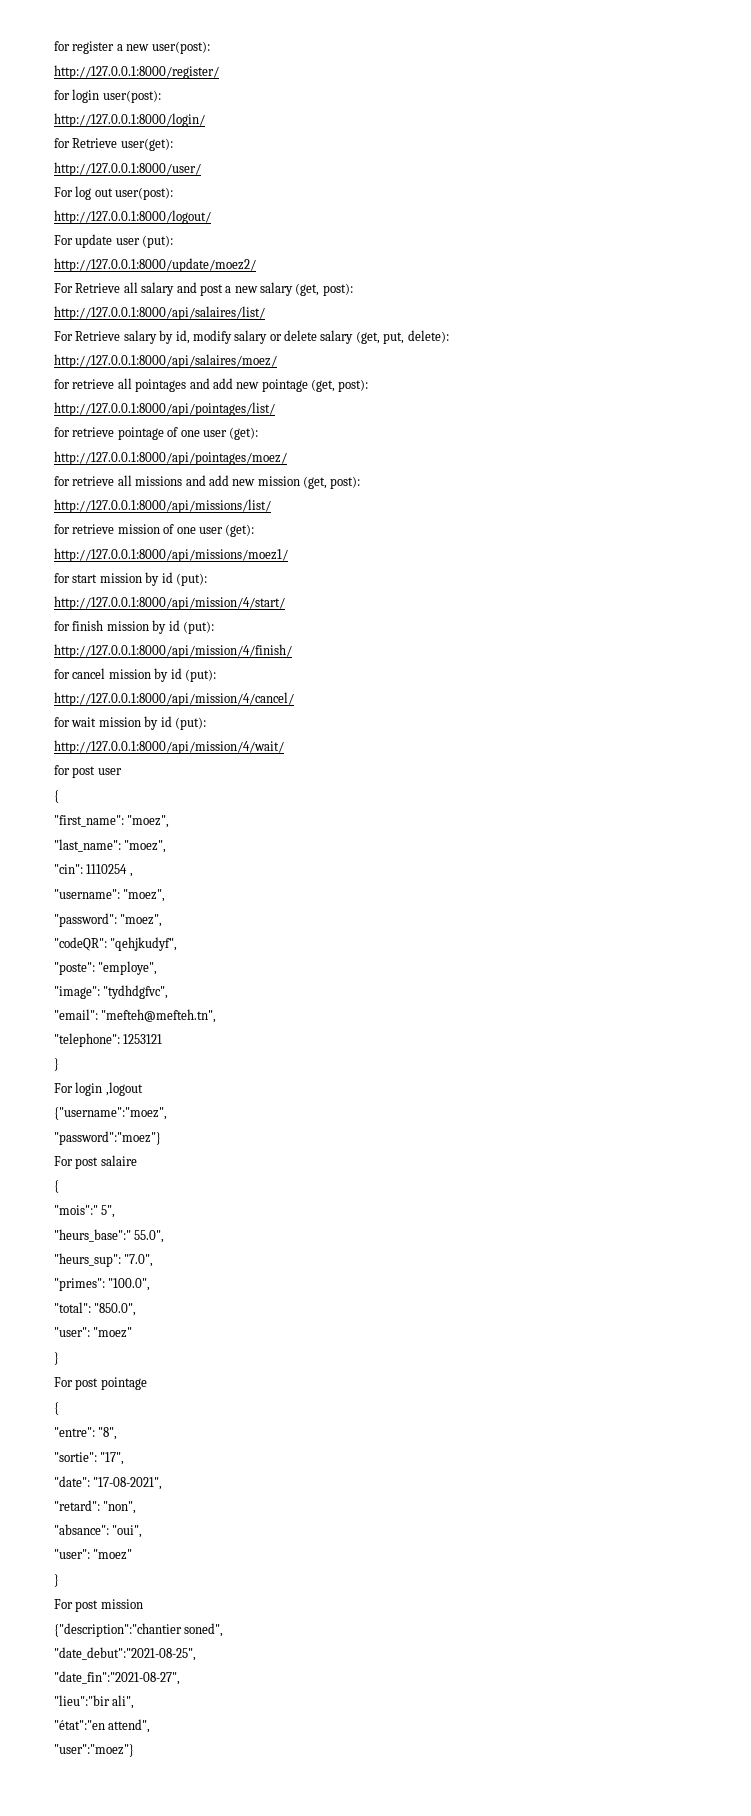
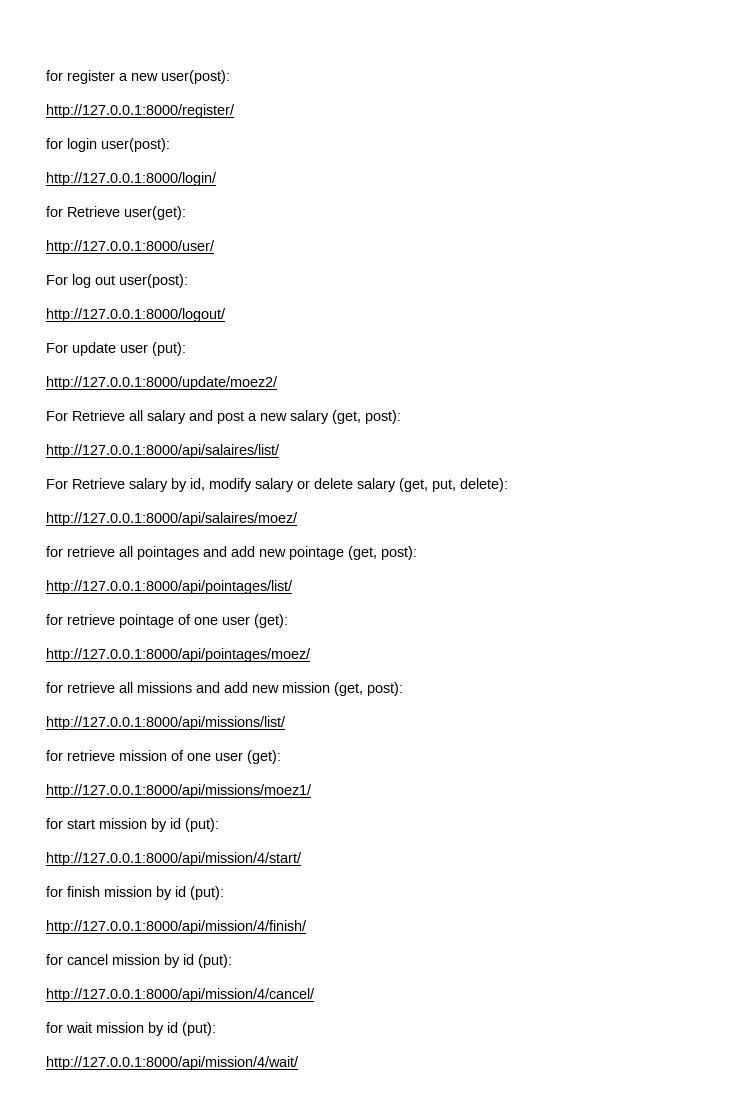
- for post user
- {
- "first_name": "moez",
- "last_name": "moez",
- "cin": 1110254 ,
- "username": "moez",
- "password": "moez",
- "codeQR": "qehjkudyf",
- "poste": "employe",
- "image": "tydhdgfvc",
- "email": "mefteh@mefteh.tn",
- "telephone": 1253121
- }
- For login ,logout
- {"username":"moez",
- "password":"moez"}
- For post salaire
- {
- "mois":" 5",
- "heurs_base":" 55.0",
- "heurs_sup": "7.0",
- "primes": "100.0",
- "total": "850.0",
- "user": "moez"
- }
- For post pointage
- {
- "entre": "8",
- "sortie": "17",
- "date": "17-08-2021",
- "retard": "non",
- "absance": "oui",
- "user": "moez"
- }
- For post mission
- {"description":"chantier soned",
- "date_debut":"2021-08-25",
- "date_fin":"2021-08-27",
- "lieu":"bir ali",
- "état":"en attend",
- "user":"moez"}

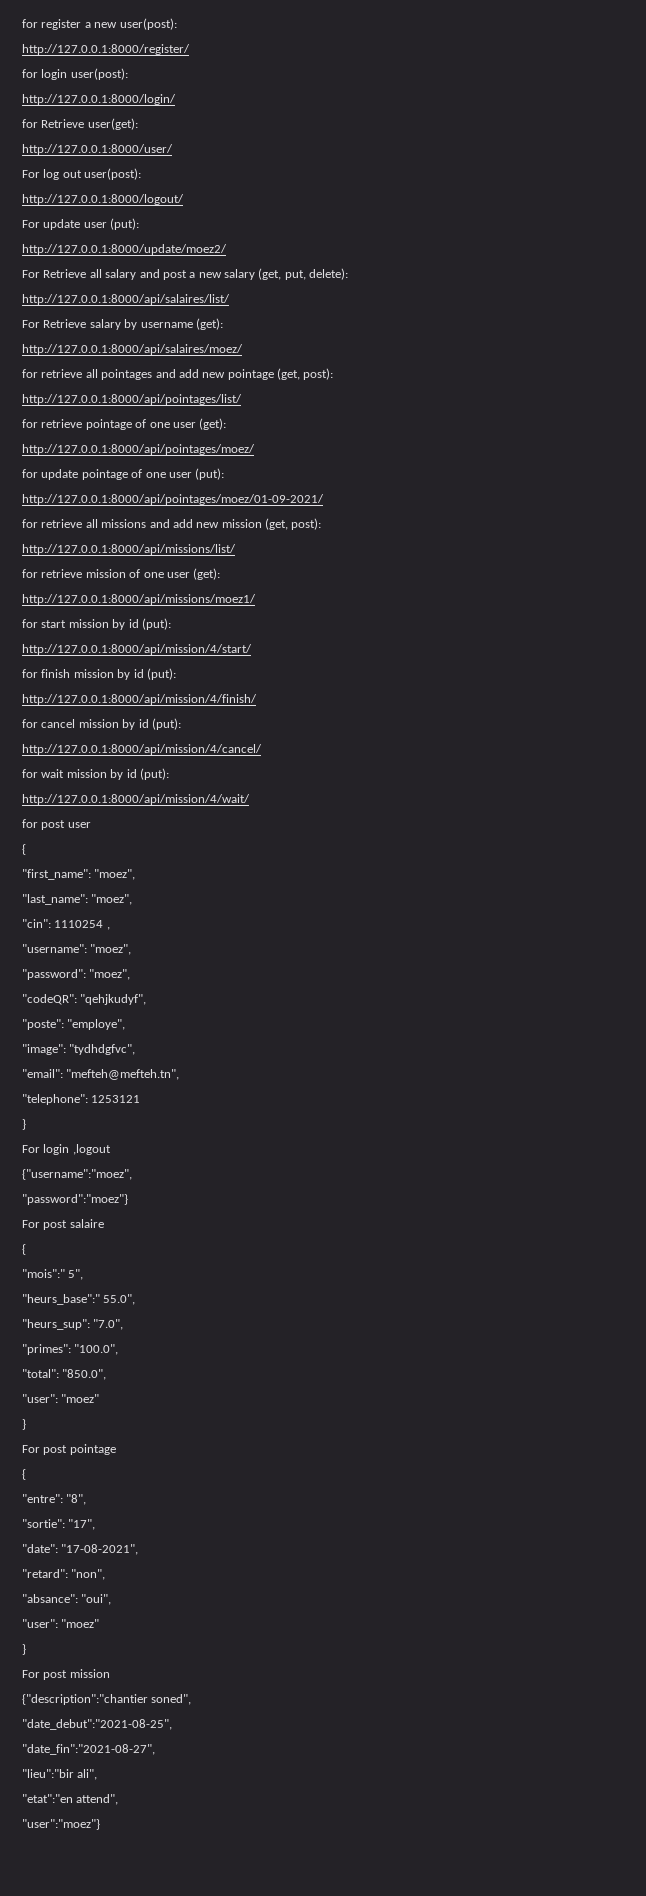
- For Retrieve all salary and post a new salary (get, post):
+ For Retrieve all salary and post a new salary (get, put, delete):
- For Retrieve salary by id, modify salary or delete salary (get, put, delete):
+ For Retrieve salary by username (get):
+ for update pointage of one user (put):
+ http://127.0.0.1:8000/api/pointages/moez/01-09-2021/
+ for post user
+ {
+ "first_name": "moez",
+ "last_name": "moez",
+ "cin": 1110254 ,
+ "username": "moez",
+ "password": "moez",
+ "codeQR": "qehjkudyf",
+ "poste": "employe",
+ "image": "tydhdgfvc",
+ "email": "mefteh@mefteh.tn",
+ "telephone": 1253121
+ }
+ For login ,logout
+ {"username":"moez",
+ "password":"moez"}
+ For post salaire
+ {
+ "mois":" 5",
+ "heurs_base":" 55.0",
+ "heurs_sup": "7.0",
+ "primes": "100.0",
+ "total": "850.0",
+ "user": "moez"
+ }
+ For post pointage
+ {
+ "entre": "8",
+ "sortie": "17",
+ "date": "17-08-2021",
+ "retard": "non",
+ "absance": "oui",
+ "user": "moez"
+ }
+ For post mission
+ {"description":"chantier soned",
+ "date_debut":"2021-08-25",
+ "date_fin":"2021-08-27",
+ "lieu":"bir ali",
+ "etat":"en attend",
+ "user":"moez"}

